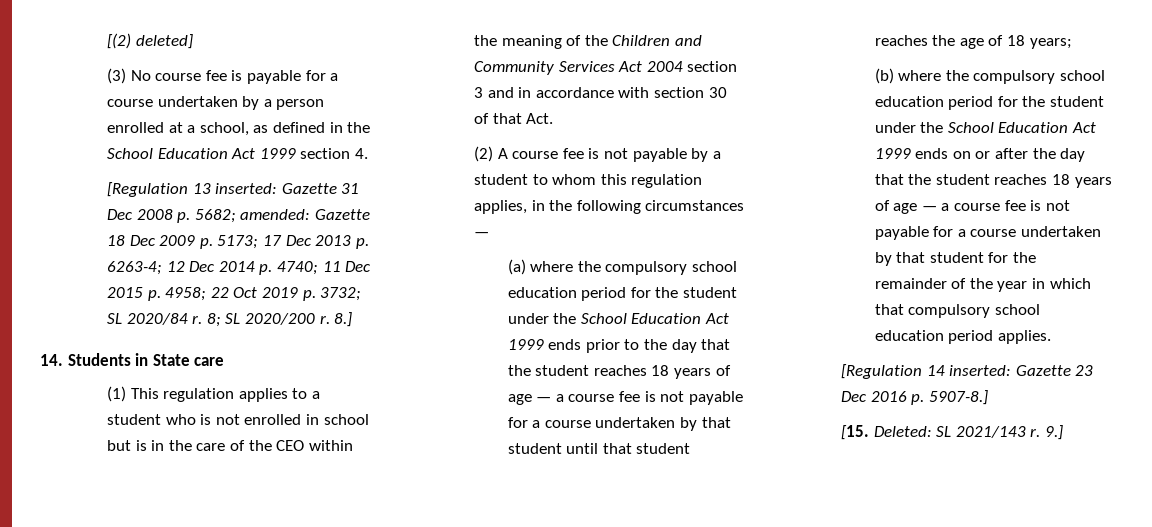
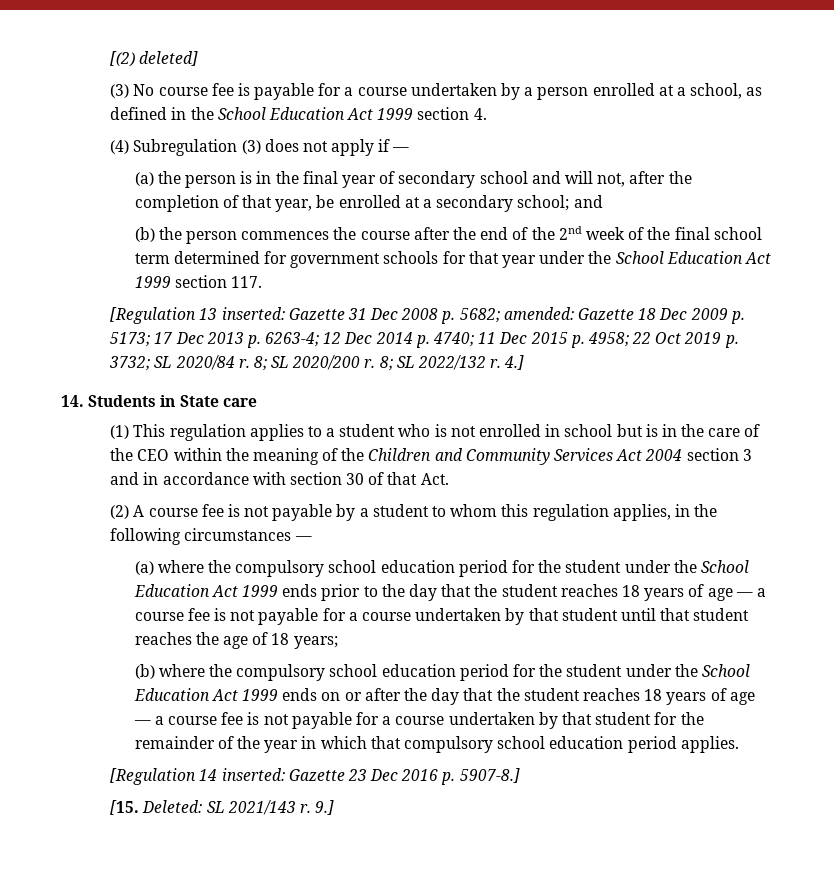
+ (4) Subregulation (3) does not apply if —
+ (a) the person is in the final year of secondary school and will not, after the completion of that year, be enrolled at a secondary school; and
+ (b) the person commences the course after the end of the 2nd week of the final school term determined for government schools for that year under the School Education Act 1999 section 117.
- 8.]
+ 8; SL 2022/132 r. 4.]

